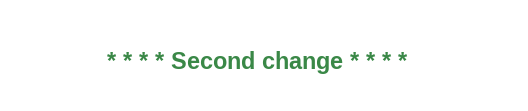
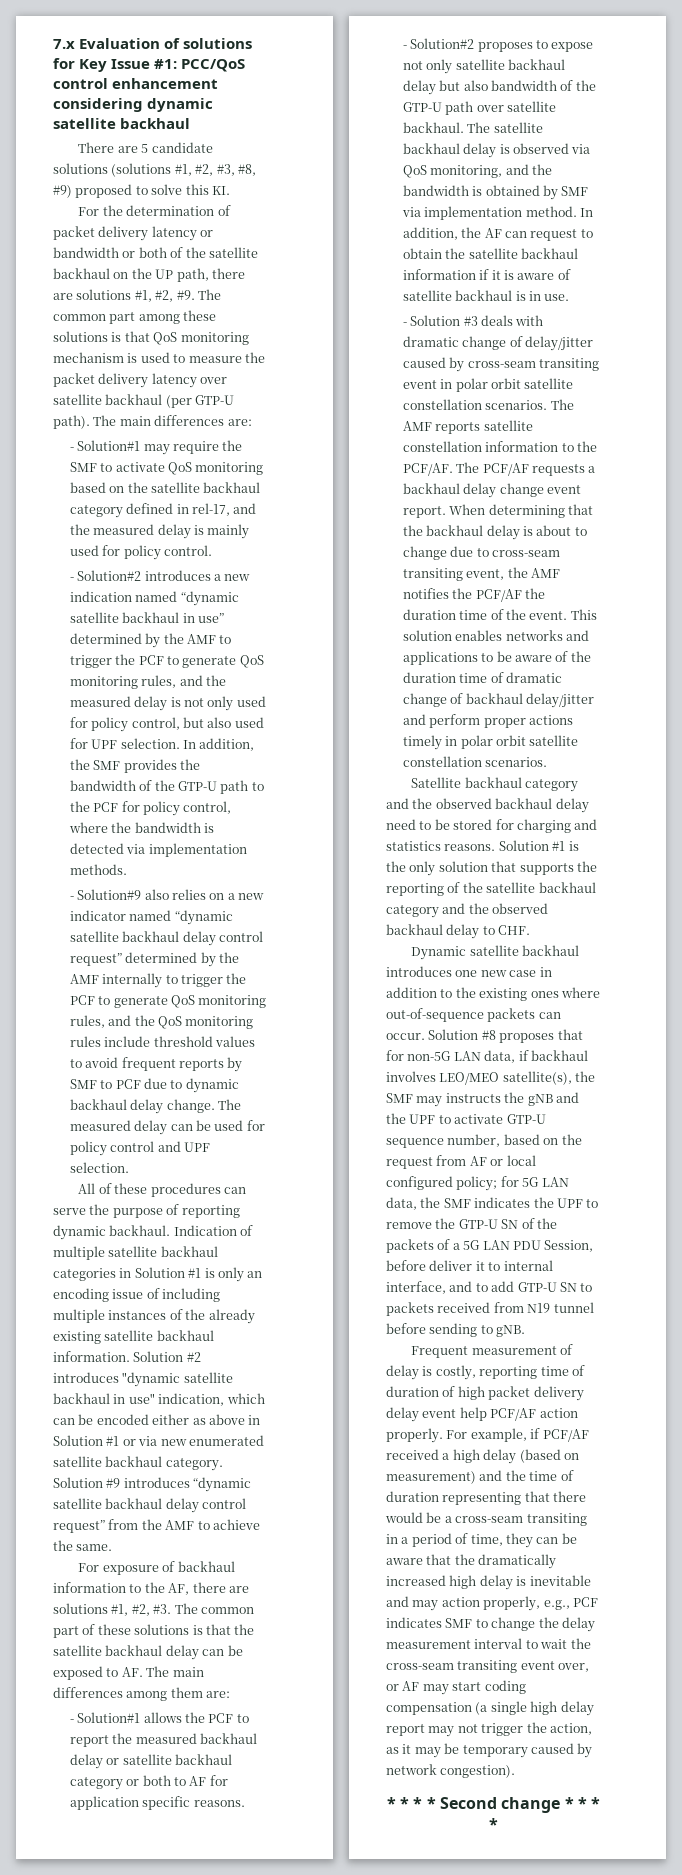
+ 7.x Evaluation of solutions for Key Issue #1: PCC/QoS control enhancement considering dynamic satellite backhaul
+ There are 5 candidate solutions (solutions #1, #2, #3, #8, #9) proposed to solve this KI.
+ For the determination of packet delivery latency or bandwidth or both of the satellite backhaul on the UP path, there are solutions #1, #2, #9. The common part among these solutions is that QoS monitoring mechanism is used to measure the packet delivery latency over satellite backhaul (per GTP-U path). The main differences are:
+ - Solution#1 may require the SMF to activate QoS monitoring based on the satellite backhaul category defined in rel-17, and the measured delay is mainly used for policy control.
+ - Solution#2 introduces a new indication named “dynamic satellite backhaul in use” determined by the AMF to trigger the PCF to generate QoS monitoring rules, and the measured delay is not only used for policy control, but also used for UPF selection. In addition, the SMF provides the bandwidth of the GTP-U path to the PCF for policy control, where the bandwidth is detected via implementation methods.
+ - Solution#9 also relies on a new indicator named “dynamic satellite backhaul delay control request” determined by the AMF internally to trigger the PCF to generate QoS monitoring rules, and the QoS monitoring rules include threshold values to avoid frequent reports by SMF to PCF due to dynamic backhaul delay change. The measured delay can be used for policy control and UPF selection.
+ All of these procedures can serve the purpose of reporting dynamic backhaul. Indication of multiple satellite backhaul categories in Solution #1 is only an encoding issue of including multiple instances of the already existing satellite backhaul information. Solution #2 introduces "dynamic satellite backhaul in use" indication, which can be encoded either as above in Solution #1 or via new enumerated satellite backhaul category. Solution #9 introduces “dynamic satellite backhaul delay control request” from the AMF to achieve the same.
+ For exposure of backhaul information to the AF, there are solutions #1, #2, #3. The common part of these solutions is that the satellite backhaul delay can be exposed to AF. The main differences among them are:
+ - Solution#1 allows the PCF to report the measured backhaul delay or satellite backhaul category or both to AF for application specific reasons.
+ - Solution#2 proposes to expose not only satellite backhaul delay but also bandwidth of the GTP-U path over satellite backhaul. The satellite backhaul delay is observed via QoS monitoring, and the bandwidth is obtained by SMF via implementation method. In addition, the AF can request to obtain the satellite backhaul information if it is aware of satellite backhaul is in use.
+ - Solution #3 deals with dramatic change of delay/jitter caused by cross-seam transiting event in polar orbit satellite constellation scenarios. The AMF reports satellite constellation information to the PCF/AF. The PCF/AF requests a backhaul delay change event report. When determining that the backhaul delay is about to change due to cross-seam transiting event, the AMF notifies the PCF/AF the duration time of the event. This solution enables networks and applications to be aware of the duration time of dramatic change of backhaul delay/jitter and perform proper actions timely in polar orbit satellite constellation scenarios.
+ Satellite backhaul category and the observed backhaul delay need to be stored for charging and statistics reasons. Solution #1 is the only solution that supports the reporting of the satellite backhaul category and the observed backhaul delay to CHF.
+ Dynamic satellite backhaul introduces one new case in addition to the existing ones where out-of-sequence packets can occur. Solution #8 proposes that for non-5G LAN data, if backhaul involves LEO/MEO satellite(s), the SMF may instructs the gNB and the UPF to activate GTP-U sequence number, based on the request from AF or local configured policy; for 5G LAN data, the SMF indicates the UPF to remove the GTP-U SN of the packets of a 5G LAN PDU Session, before deliver it to internal interface, and to add GTP-U SN to packets received from N19 tunnel before sending to gNB.
+ Frequent measurement of delay is costly, reporting time of duration of high packet delivery delay event help PCF/AF action properly. For example, if PCF/AF received a high delay (based on measurement) and the time of duration representing that there would be a cross-seam transiting in a period of time, they can be aware that the dramatically increased high delay is inevitable and may action properly, e.g., PCF indicates SMF to change the delay measurement interval to wait the cross-seam transiting event over, or AF may start coding compensation (a single high delay report may not trigger the action, as it may be temporary caused by network congestion).

